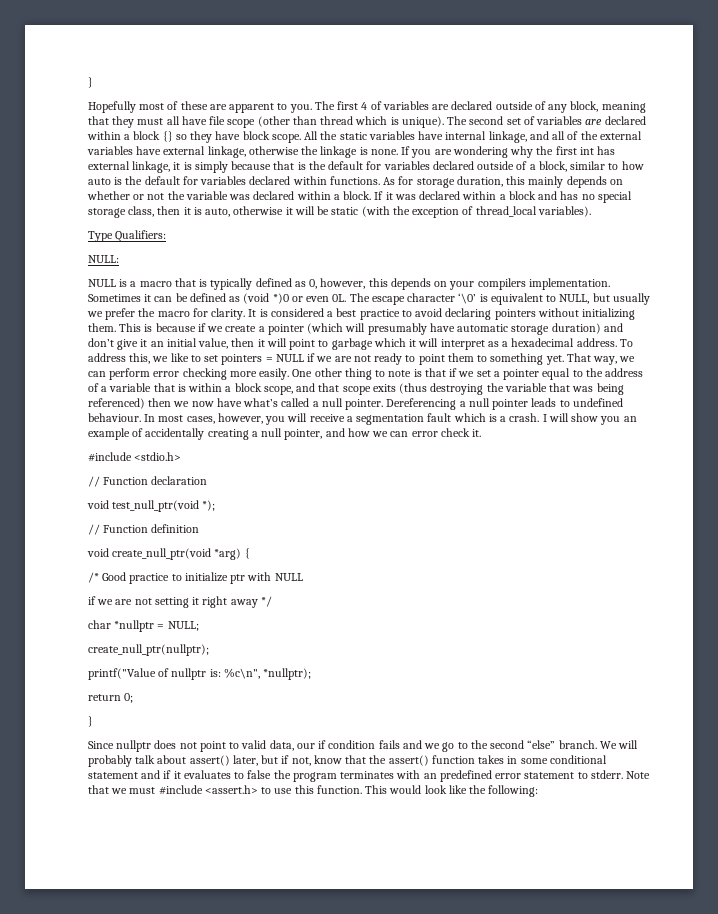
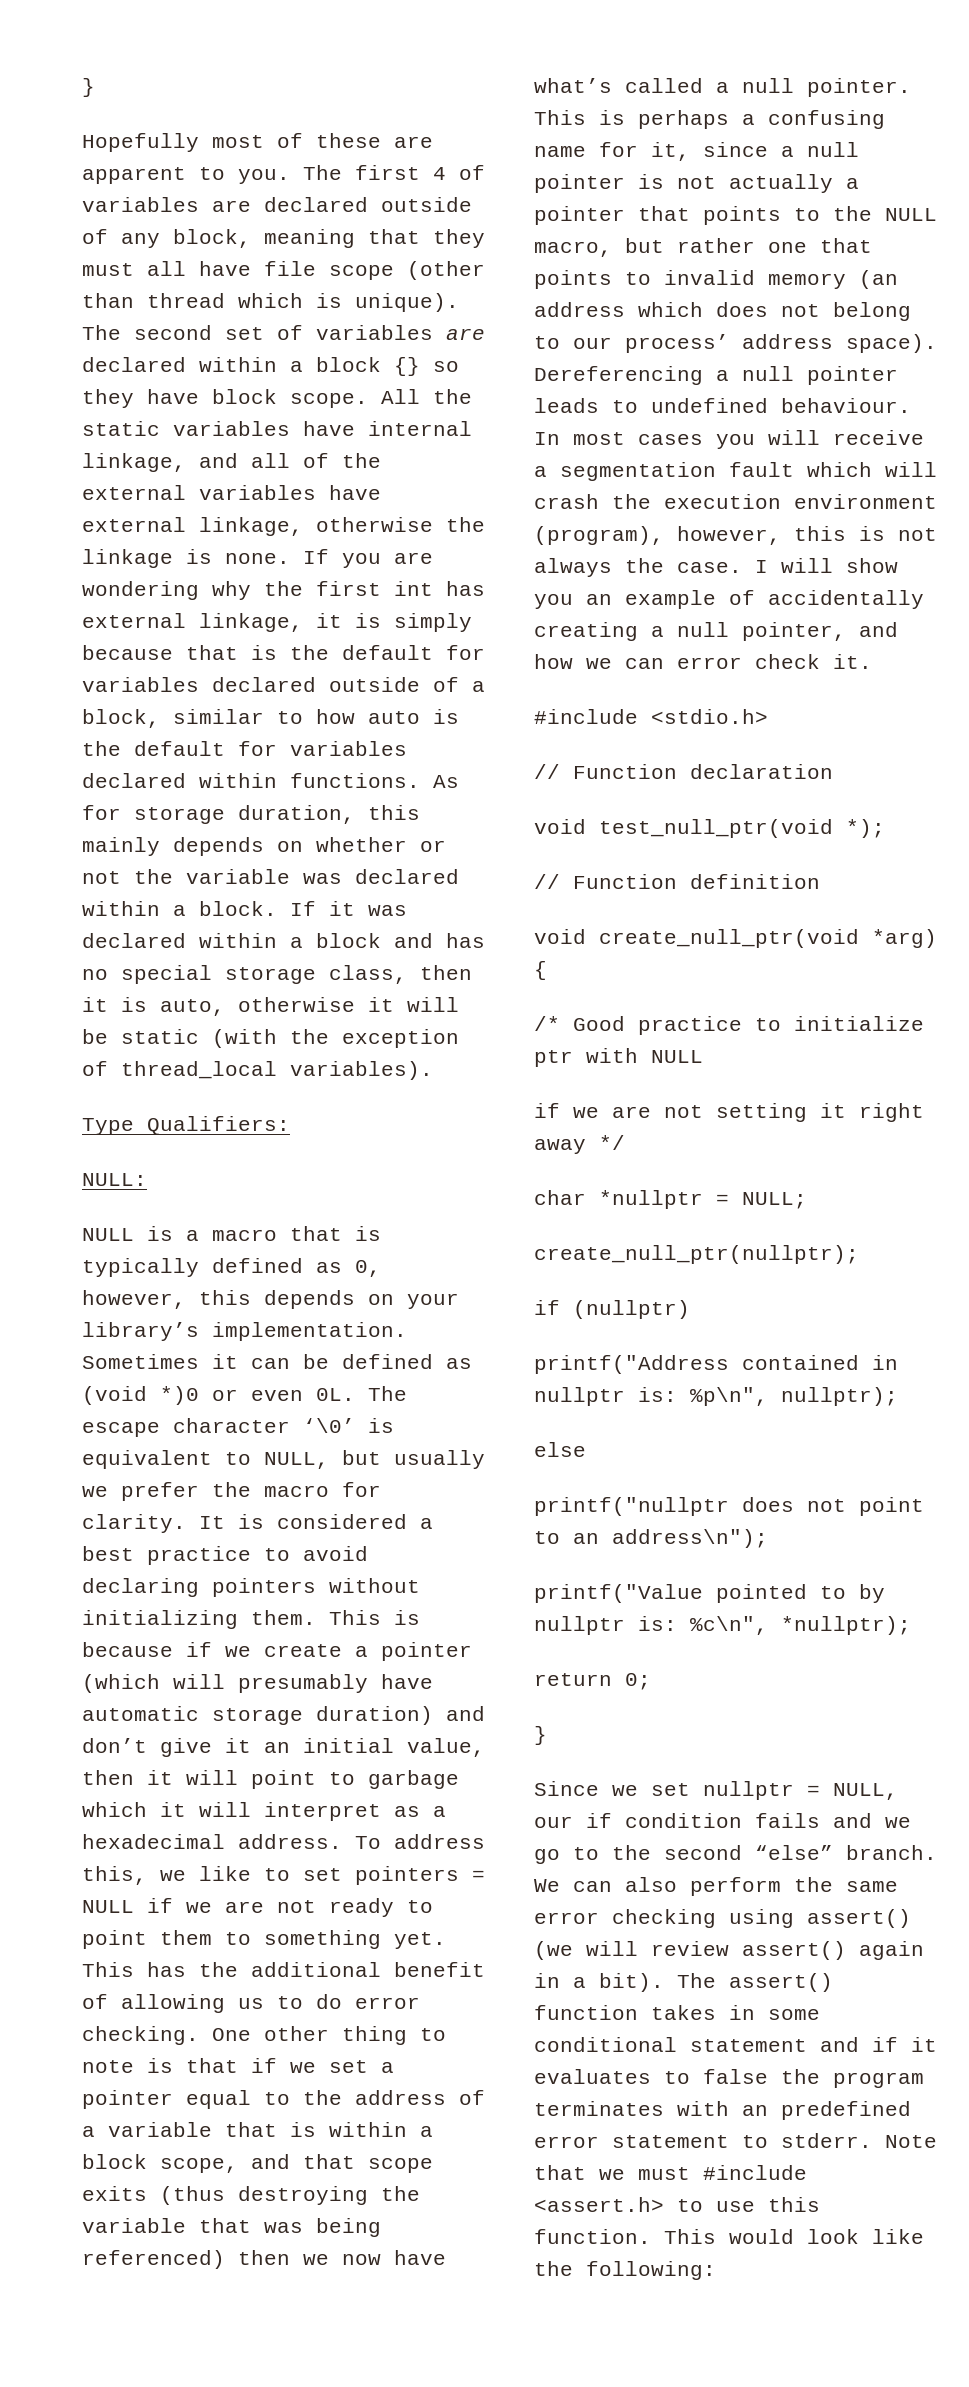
- NULL is a macro that is typically defined as 0, however, this depends on your compilers implementation.
+ NULL is a macro that is typically defined as 0, however, this depends on your library’s implementation.
- That way, we can perform error checking more easily.
+ This has the additional benefit of allowing us to do error checking.
+ This is perhaps a confusing name for it, since a null pointer is not actually a pointer that points to the NULL macro, but rather one that points to invalid memory (an address which does not belong to our process’ address space).
- In most cases, however, you will receive a segmentation fault which is a crash.
+ In most cases you will receive a segmentation fault which will crash the execution environment (program), however, this is not always the case.
- printf("Value of nullptr is: %c\n", *nullptr);
+ if (nullptr)
+ printf("Address contained in nullptr is: %p\n", nullptr);
+ else
+ printf("nullptr does not point to an address\n");
+ printf("Value pointed to by nullptr is: %c\n", *nullptr);
- Since nullptr does not point to valid data, our if condition fails and we go to the second “else” branch.
+ Since we set nullptr = NULL, our if condition fails and we go to the second “else” branch.
- We will probably talk about assert() later, but if not, know that the assert() function takes in some conditional statement and if it evaluates to false the program terminates with an predefined error statement to stderr.
+ We can also perform the same error checking using assert() (we will review assert() again in a bit). The assert() function takes in some conditional statement and if it evaluates to false the program terminates with an predefined error statement to stderr.

